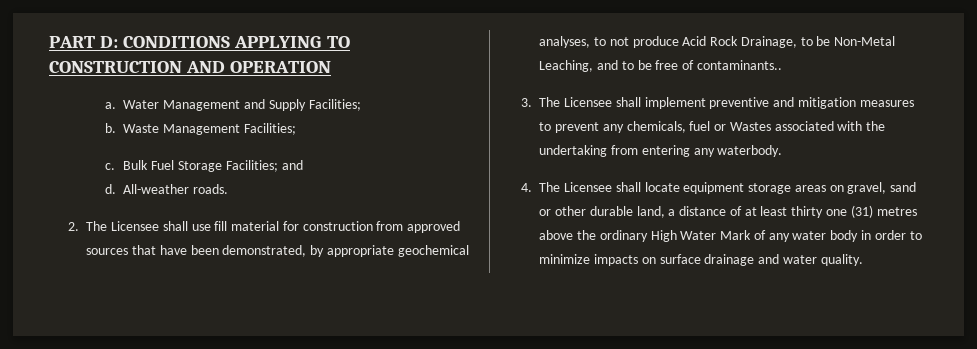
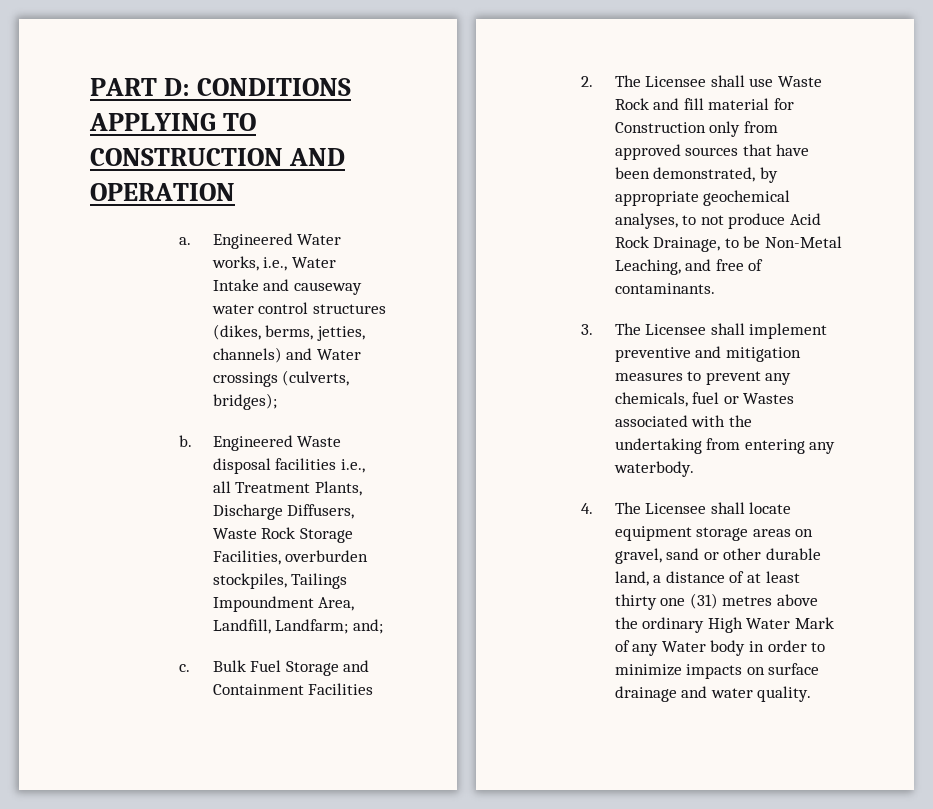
- Water Management and Supply Facilities;
- b. Waste Management Facilities;
+ Engineered Water works, i.e., Water Intake and causeway water control structures (dikes, berms, jetties, channels) and Water crossings (culverts, bridges);
+ b. Engineered Waste disposal facilities i.e., all Treatment Plants, Discharge Diffusers, Waste Rock Storage Facilities, overburden stockpiles, Tailings Impoundment Area, Landfill, Landfarm; and;
- Bulk Fuel Storage Facilities; and
- d. All-weather roads.
+ Bulk Fuel Storage and Containment Facilities
- 2. The Licensee shall use fill material for construction from approved sources that have been demonstrated, by appropriate geochemical analyses, to not produce Acid Rock Drainage, to be Non-Metal Leaching, and to be free of contaminants..
+ 2. The Licensee shall use Waste Rock and fill material for Construction only from approved sources that have been demonstrated, by appropriate geochemical analyses, to not produce Acid Rock Drainage, to be Non-Metal Leaching, and free of contaminants.
- 4. The Licensee shall locate equipment storage areas on gravel, sand or other durable land, a distance of at least thirty one (31) metres above the ordinary High Water Mark of any water body in order to minimize impacts on surface drainage and water quality.
+ 4. The Licensee shall locate equipment storage areas on gravel, sand or other durable land, a distance of at least thirty one (31) metres above the ordinary High Water Mark of any Water body in order to minimize impacts on surface drainage and water quality.

